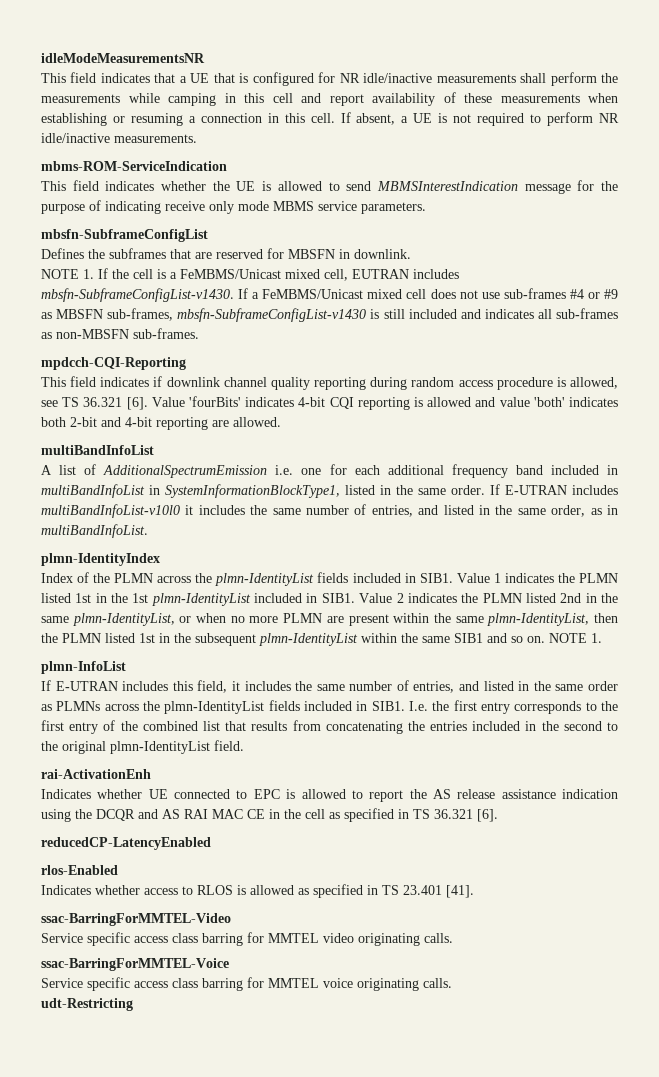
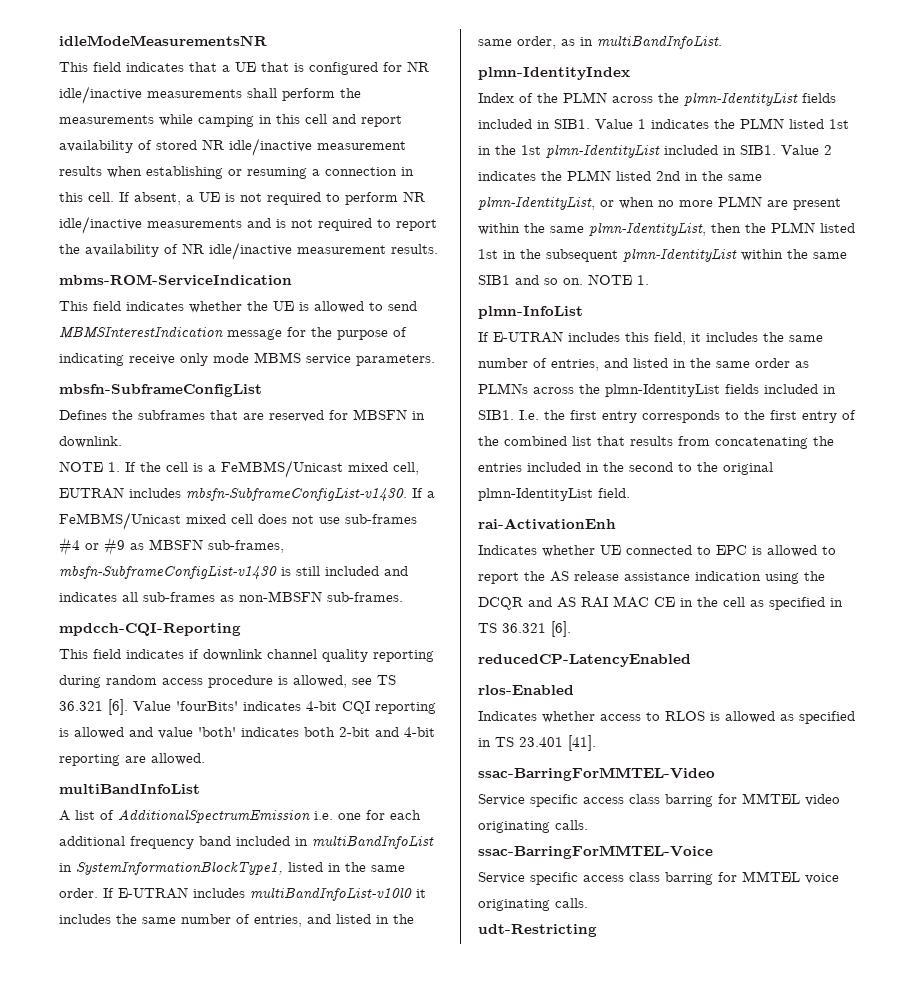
- This field indicates that a UE that is configured for NR idle/inactive measurements shall perform the measurements while camping in this cell and report availability of these measurements when establishing or resuming a connection in this cell.
+ This field indicates that a UE that is configured for NR idle/inactive measurements shall perform the measurements while camping in this cell and report availability of stored NR idle/inactive measurement results when establishing or resuming a connection in this cell.
- If absent, a UE is not required to perform NR idle/inactive measurements.
+ If absent, a UE is not required to perform NR idle/inactive measurements and is not required to report the availability of NR idle/inactive measurement results.

